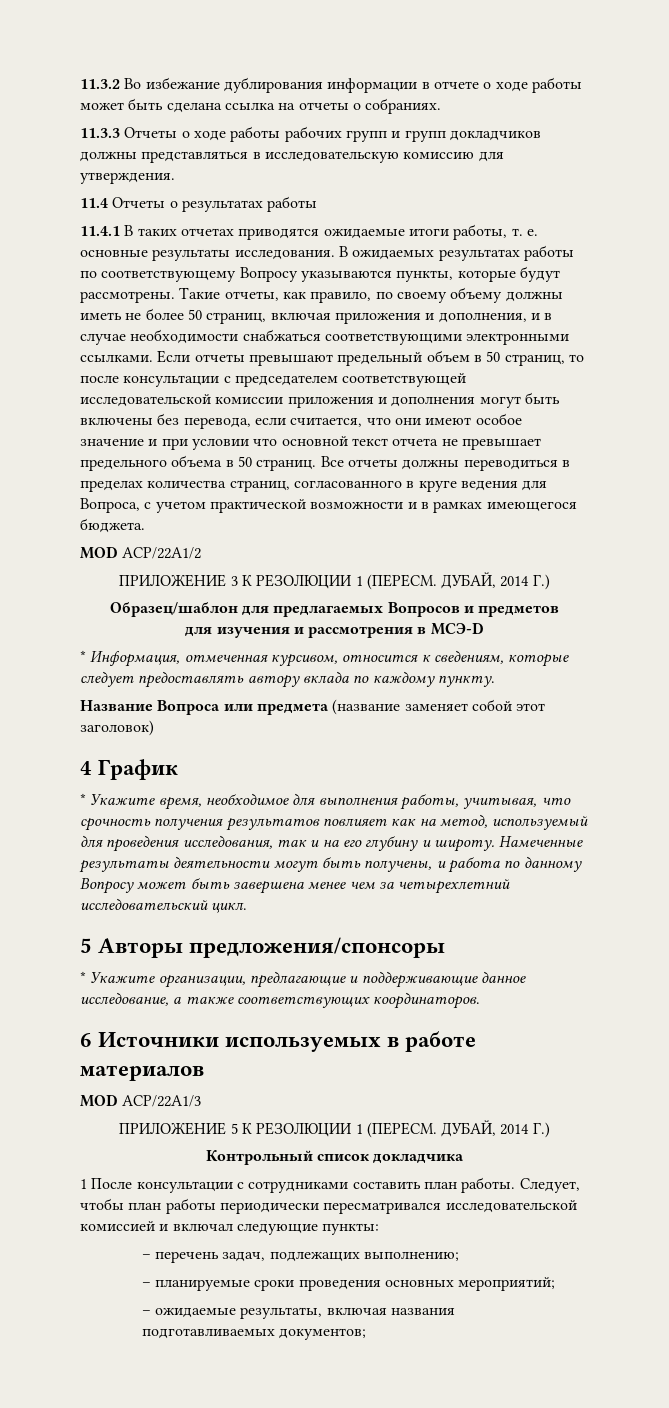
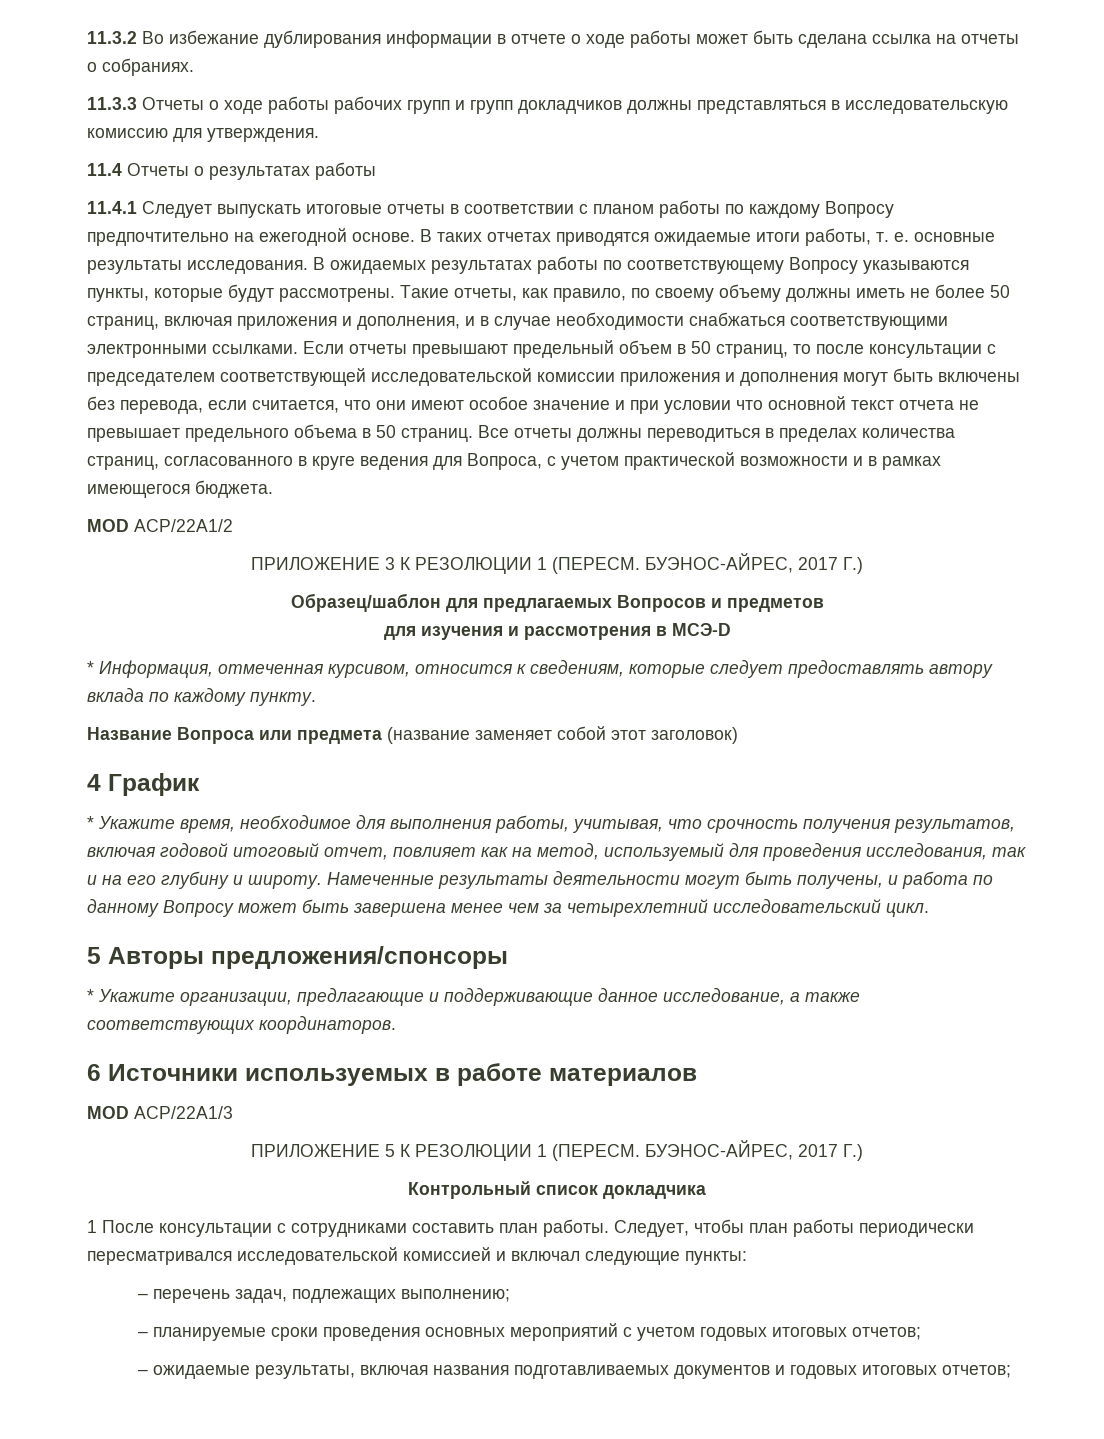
- 11.4.1 В таких отчетах приводятся ожидаемые итоги работы, т. е. основные результаты исследования.
+ 11.4.1 Следует выпускать итоговые отчеты в соответствии с планом работы по каждому Вопросу предпочтительно на ежегодной основе. В таких отчетах приводятся ожидаемые итоги работы, т. е. основные результаты исследования.
- ПРИЛОЖЕНИЕ 3 К РЕЗОЛЮЦИИ 1 (ПЕРЕСМ. ДУБАЙ, 2014 Г.)
+ ПРИЛОЖЕНИЕ 3 К РЕЗОЛЮЦИИ 1 (ПЕРЕСМ. БУЭНОС-АЙРЕС, 2017 Г.)
- * Укажите время, необходимое для выполнения работы, учитывая, что срочность получения результатов повлияет как на метод, используемый для проведения исследования, так и на его глубину и широту.
+ * Укажите время, необходимое для выполнения работы, учитывая, что срочность получения результатов, включая годовой итоговый отчет, повлияет как на метод, используемый для проведения исследования, так и на его глубину и широту.
- ПРИЛОЖЕНИЕ 5 К РЕЗОЛЮЦИИ 1 (ПЕРЕСМ. ДУБАЙ, 2014 Г.)
+ ПРИЛОЖЕНИЕ 5 К РЕЗОЛЮЦИИ 1 (ПЕРЕСМ. БУЭНОС-АЙРЕС, 2017 Г.)
- – планируемые сроки проведения основных мероприятий;
+ – планируемые сроки проведения основных мероприятий с учетом годовых итоговых отчетов;
- – ожидаемые результаты, включая названия подготавливаемых документов;
+ – ожидаемые результаты, включая названия подготавливаемых документов и годовых итоговых отчетов;

